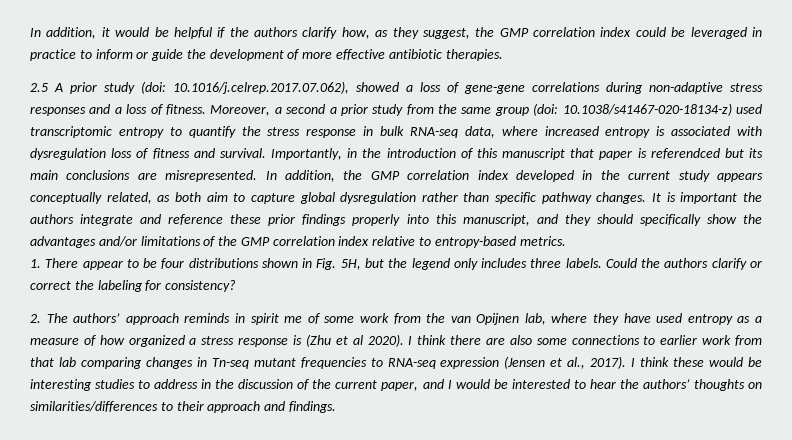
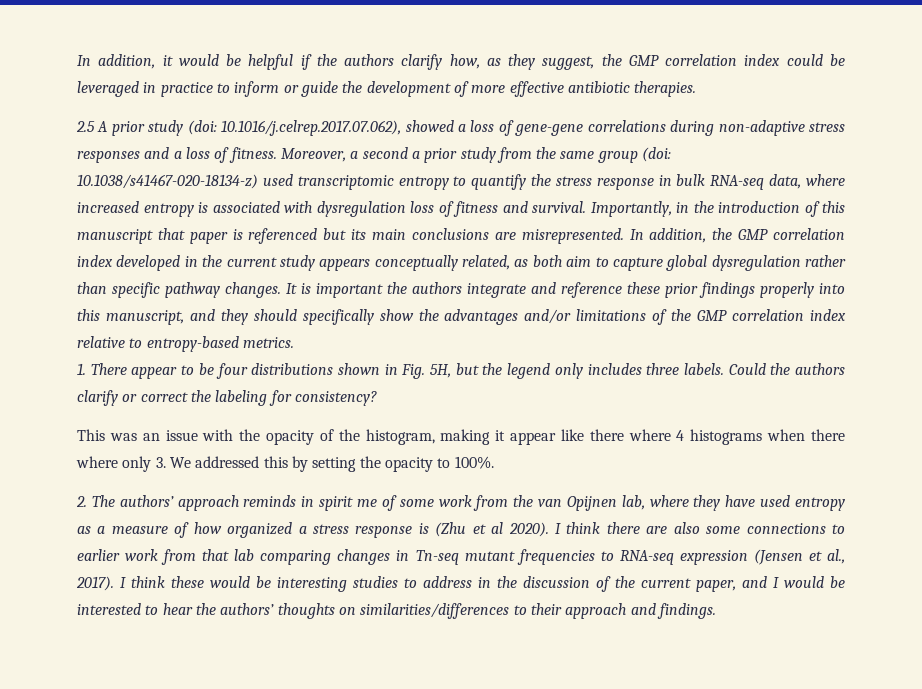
- Importantly, in the introduction of this manuscript that paper is referendced but its main conclusions are misrepresented.
+ Importantly, in the introduction of this manuscript that paper is referenced but its main conclusions are misrepresented.
+ This was an issue with the opacity of the histogram, making it appear like there where 4 histograms when there where only 3. We addressed this by setting the opacity to 100%.

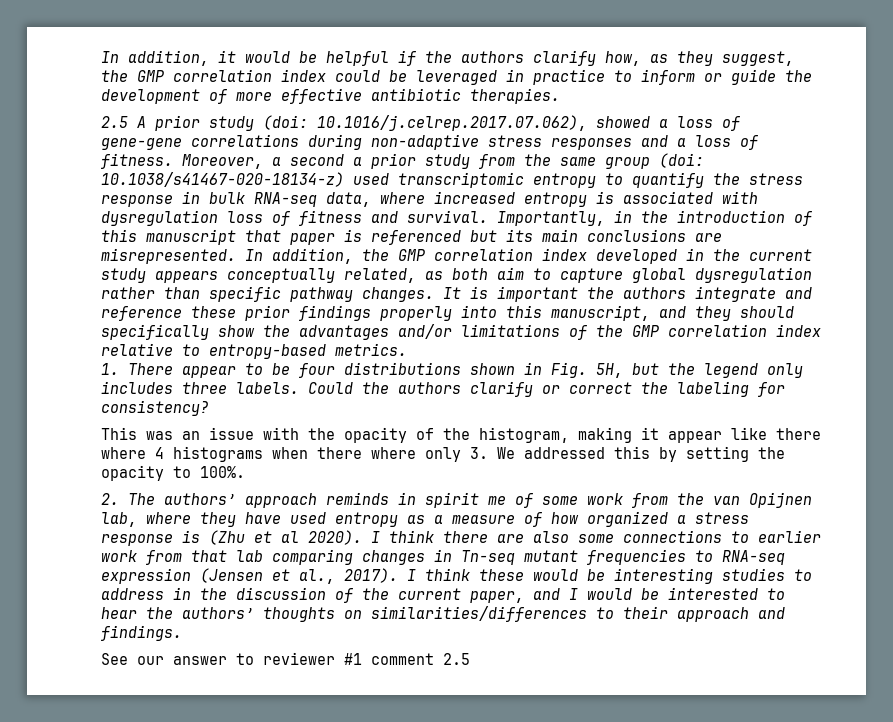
+ See our answer to reviewer #1 comment 2.5

